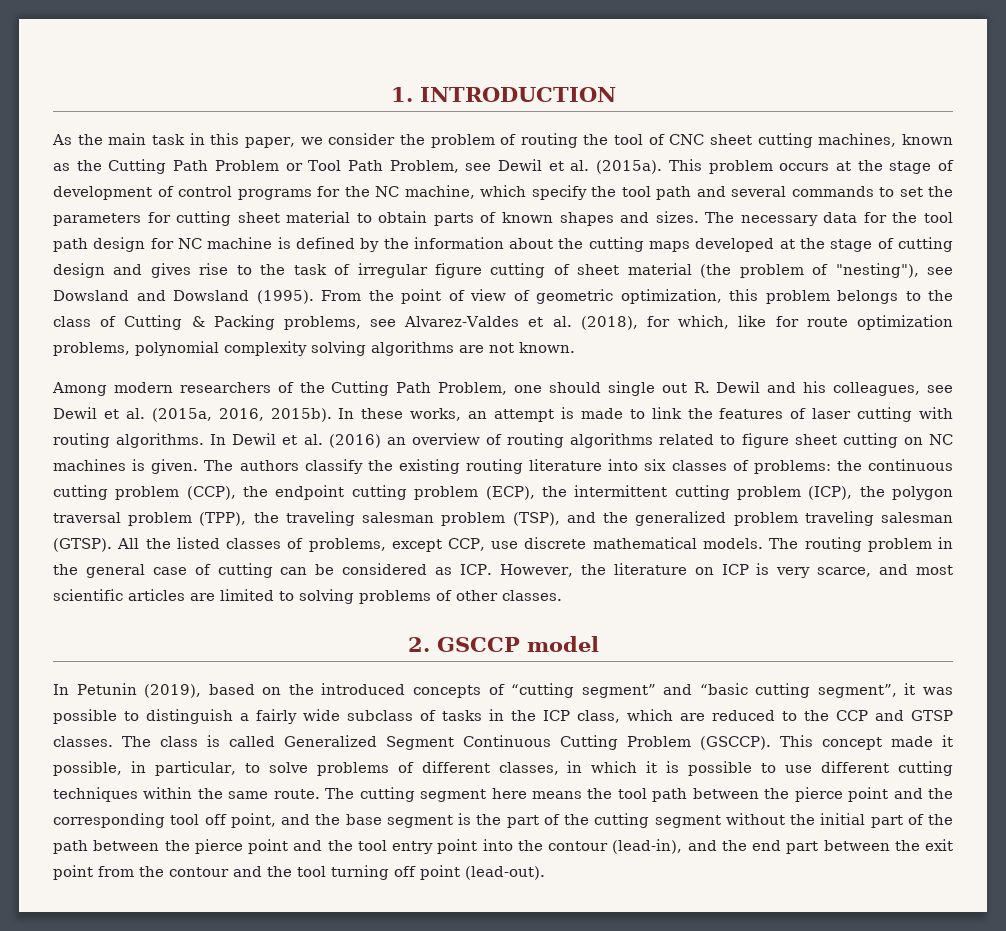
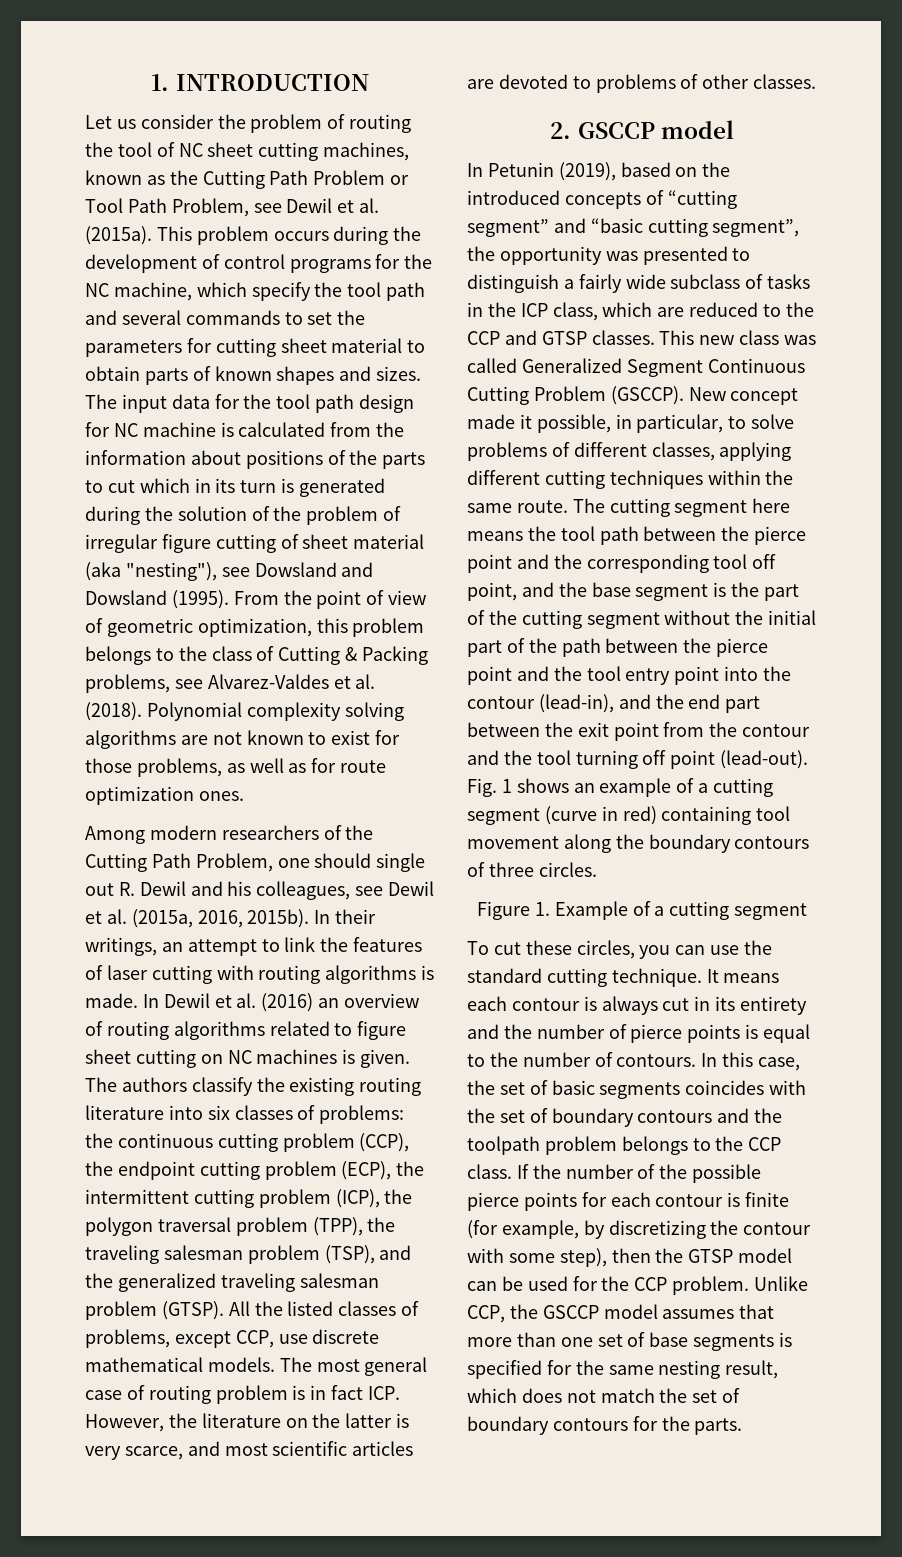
- As the main task in this paper, we consider the problem of routing the tool of CNC sheet cutting machines, known as the Cutting Path Problem or Tool Path Problem, see Dewil et al. (2015a).
+ Let us consider the problem of routing the tool of NC sheet cutting machines, known as the Cutting Path Problem or Tool Path Problem, see Dewil et al. (2015a).
- This problem occurs at the stage of development of control programs for the NC machine, which specify the tool path and several commands to set the parameters for cutting sheet material to obtain parts of known shapes and sizes.
+ This problem occurs during the development of control programs for the NC machine, which specify the tool path and several commands to set the parameters for cutting sheet material to obtain parts of known shapes and sizes.
- The necessary data for the tool path design for NC machine is defined by the information about the cutting maps developed at the stage of cutting design and gives rise to the task of irregular figure cutting of sheet material (the problem of "nesting"), see Dowsland and Dowsland (1995).
+ The input data for the tool path design for NC machine is calculated from the information about positions of the parts to cut which in its turn is generated during the solution of the problem of irregular figure cutting of sheet material (aka "nesting"), see Dowsland and Dowsland (1995).
- From the point of view of geometric optimization, this problem belongs to the class of Cutting & Packing problems, see Alvarez-Valdes et al. (2018), for which, like for route optimization problems, polynomial complexity solving algorithms are not known.
+ From the point of view of geometric optimization, this problem belongs to the class of Cutting & Packing problems, see Alvarez-Valdes et al. (2018). Polynomial complexity solving algorithms are not known to exist for those problems, as well as for route optimization ones.
- In these works, an attempt is made to link the features of laser cutting with routing algorithms.
+ In their writings, an attempt to link the features of laser cutting with routing algorithms is made.
- The authors classify the existing routing literature into six classes of problems: the continuous cutting problem (CCP), the endpoint cutting problem (ECP), the intermittent cutting problem (ICP), the polygon traversal problem (TPP), the traveling salesman problem (TSP), and the generalized problem traveling salesman (GTSP).
+ The authors classify the existing routing literature into six classes of problems: the continuous cutting problem (CCP), the endpoint cutting problem (ECP), the intermittent cutting problem (ICP), the polygon traversal problem (TPP), the traveling salesman problem (TSP), and the generalized traveling salesman problem (GTSP).
- The routing problem in the general case of cutting can be considered as ICP. However, the literature on ICP is very scarce, and most scientific articles are limited to solving problems of other classes.
+ The most general case of routing problem is in fact ICP. However, the literature on the latter is very scarce, and most scientific articles are devoted to problems of other classes.
- In Petunin (2019), based on the introduced concepts of “cutting segment” and “basic cutting segment”, it was possible to distinguish a fairly wide subclass of tasks in the ICP class, which are reduced to the CCP and GTSP classes.
+ In Petunin (2019), based on the introduced concepts of “cutting segment” and “basic cutting segment”, the opportunity was presented to distinguish a fairly wide subclass of tasks in the ICP class, which are reduced to the CCP and GTSP classes.
- The class is called Generalized Segment Continuous Cutting Problem (GSCCP).
+ This new class was called Generalized Segment Continuous Cutting Problem (GSCCP).
- This concept made it possible, in particular, to solve problems of different classes, in which it is possible to use different cutting techniques within the same route.
+ New concept made it possible, in particular, to solve problems of different classes, applying different cutting techniques within the same route.
+ Fig. 1 shows an example of a cutting segment (curve in red) containing tool movement along the boundary contours of three circles.
+ Figure 1. Example of a cutting segment
+ To cut these circles, you can use the standard cutting technique. It means each contour is always cut in its entirety and the number of pierce points is equal to the number of contours. In this case, the set of basic segments coincides with the set of boundary contours and the toolpath problem belongs to the CCP class. If the number of the possible pierce points for each contour is finite (for example, by discretizing the contour with some step), then the GTSP model can be used for the CCP problem. Unlike CCP, the GSCCP model assumes that more than one set of base segments is specified for the same nesting result, which does not match the set of boundary contours for the parts.

